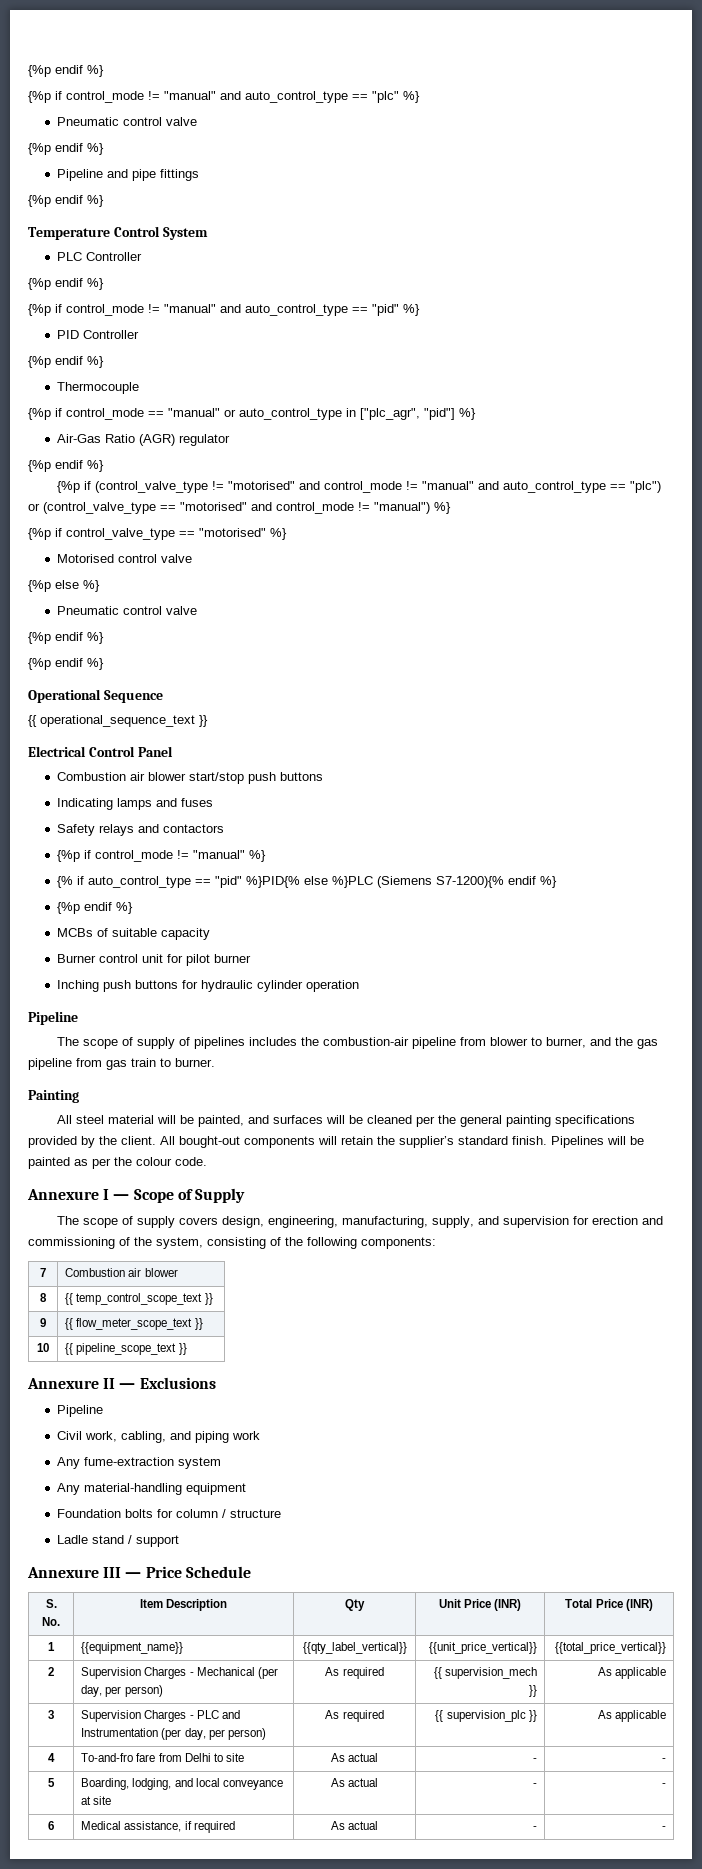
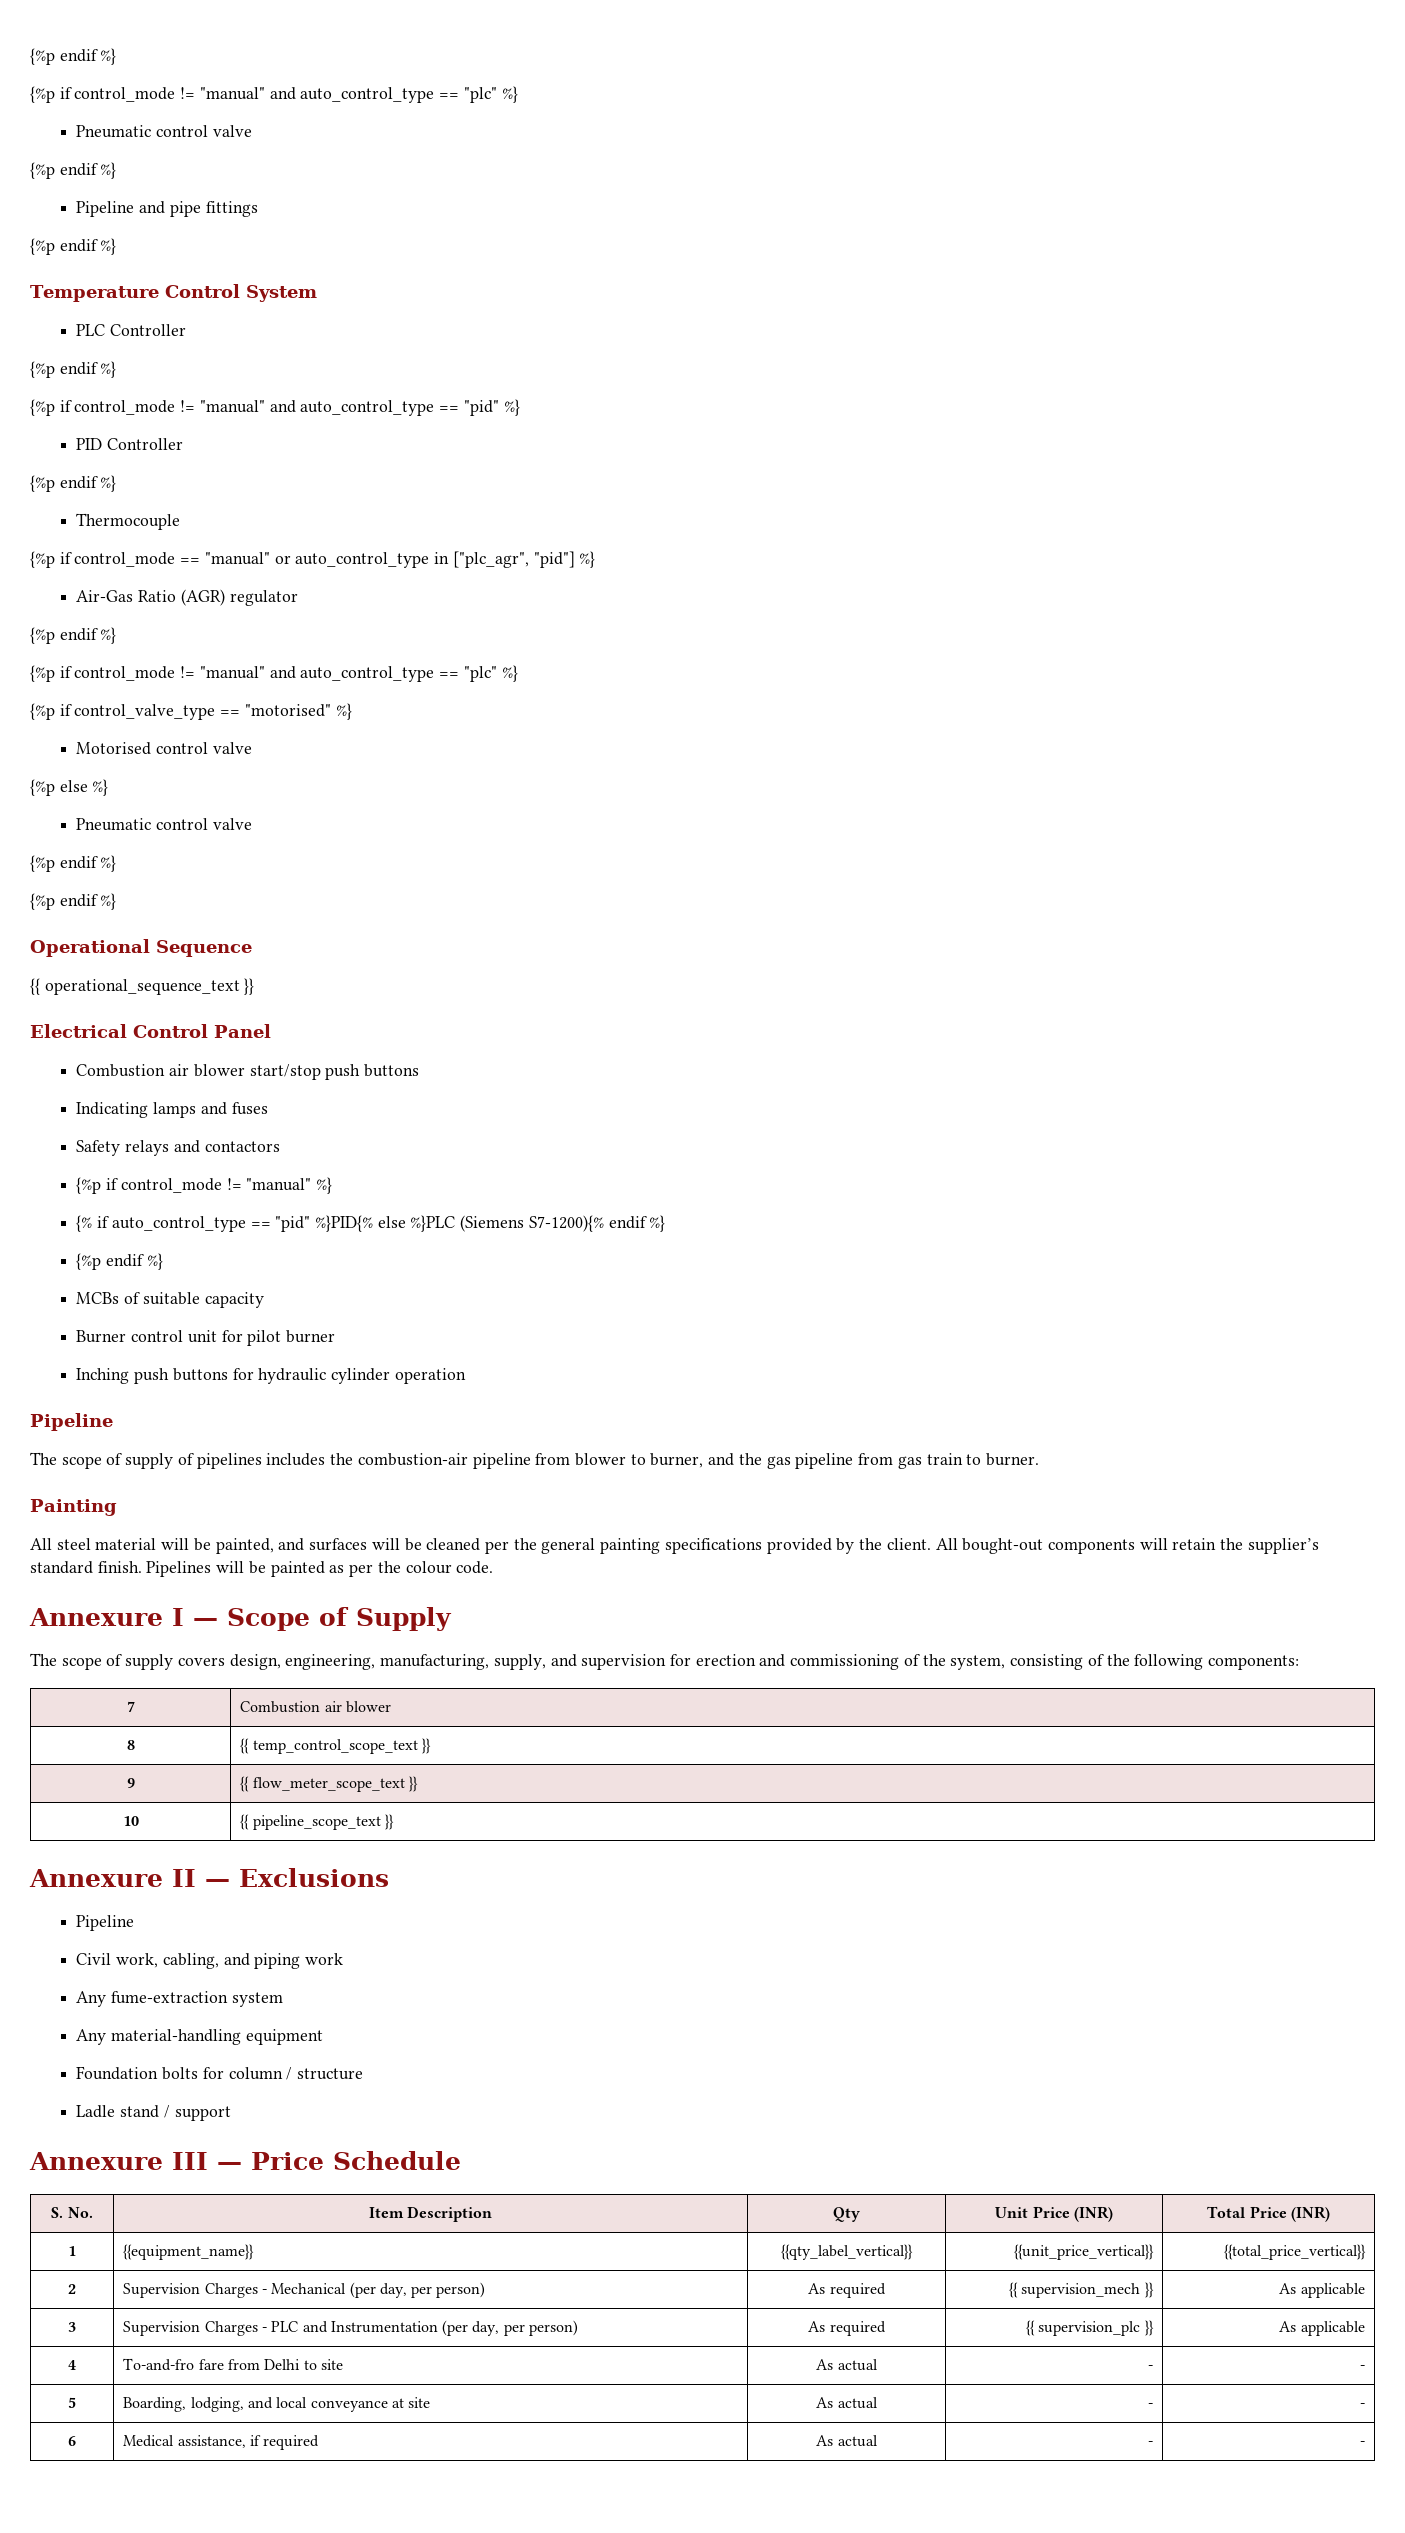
  Air-Gas Ratio (AGR) regulator
  {%p endif %}
- {%p if (control_valve_type != "motorised" and control_mode != "manual" and auto_control_type == "plc") or (control_valve_type == "motorised" and control_mode != "manual") %}
+ {%p if control_mode != "manual" and auto_control_type == "plc" %}

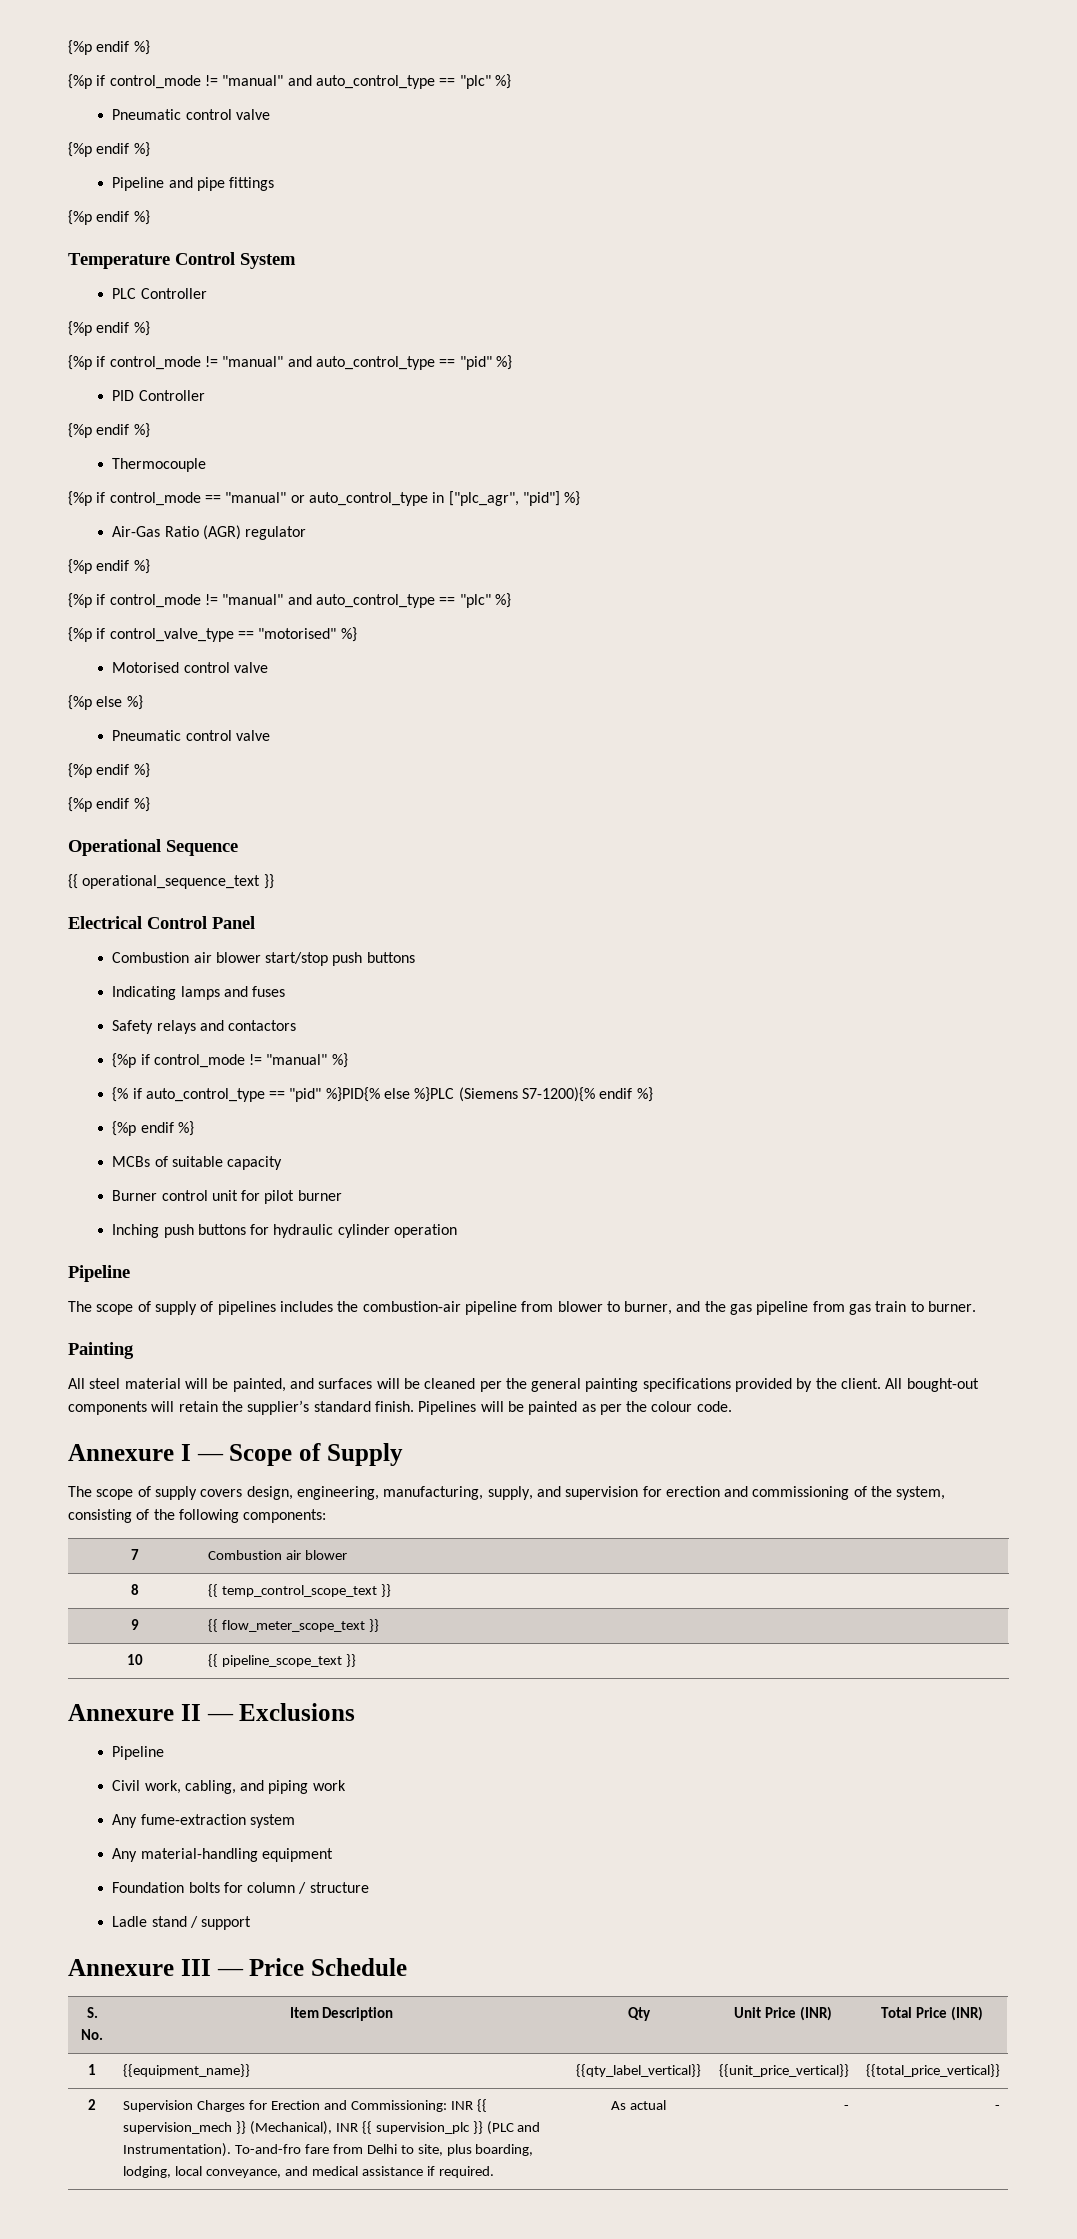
- 2 | Supervision Charges - Mechanical (per day, per person) | As required | {{ supervision_mech }} | As applicable
- 3 | Supervision Charges - PLC and Instrumentation (per day, per person) | As required | {{ supervision_plc }} | As applicable
- 4 | To-and-fro fare from Delhi to site | As actual | - | -
- 5 | Boarding, lodging, and local conveyance at site | As actual | - | -
- 6 | Medical assistance, if required | As actual | - | -
+ 2 | Supervision Charges for Erection and Commissioning: INR {{ supervision_mech }} (Mechanical), INR {{ supervision_plc }} (PLC and Instrumentation). To-and-fro fare from Delhi to site, plus boarding, lodging, local conveyance, and medical assistance if required. | As actual | - | -

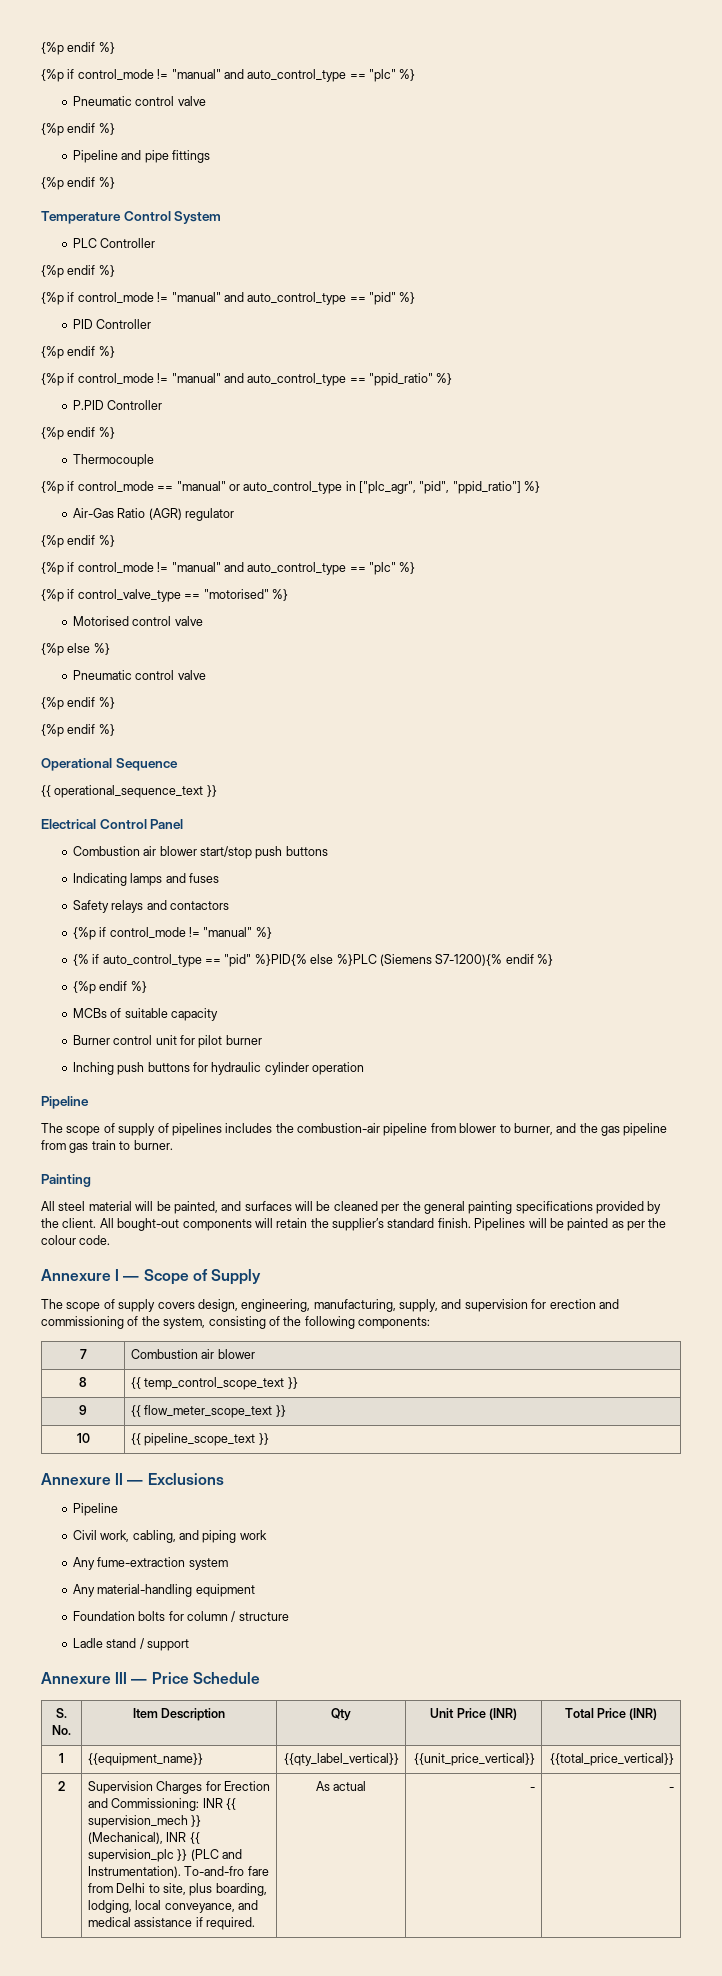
+ {%p if control_mode != "manual" and auto_control_type == "ppid_ratio" %}
+ P.PID Controller
+ {%p endif %}
- {%p if control_mode == "manual" or auto_control_type in ["plc_agr", "pid"] %}
+ {%p if control_mode == "manual" or auto_control_type in ["plc_agr", "pid", "ppid_ratio"] %}

